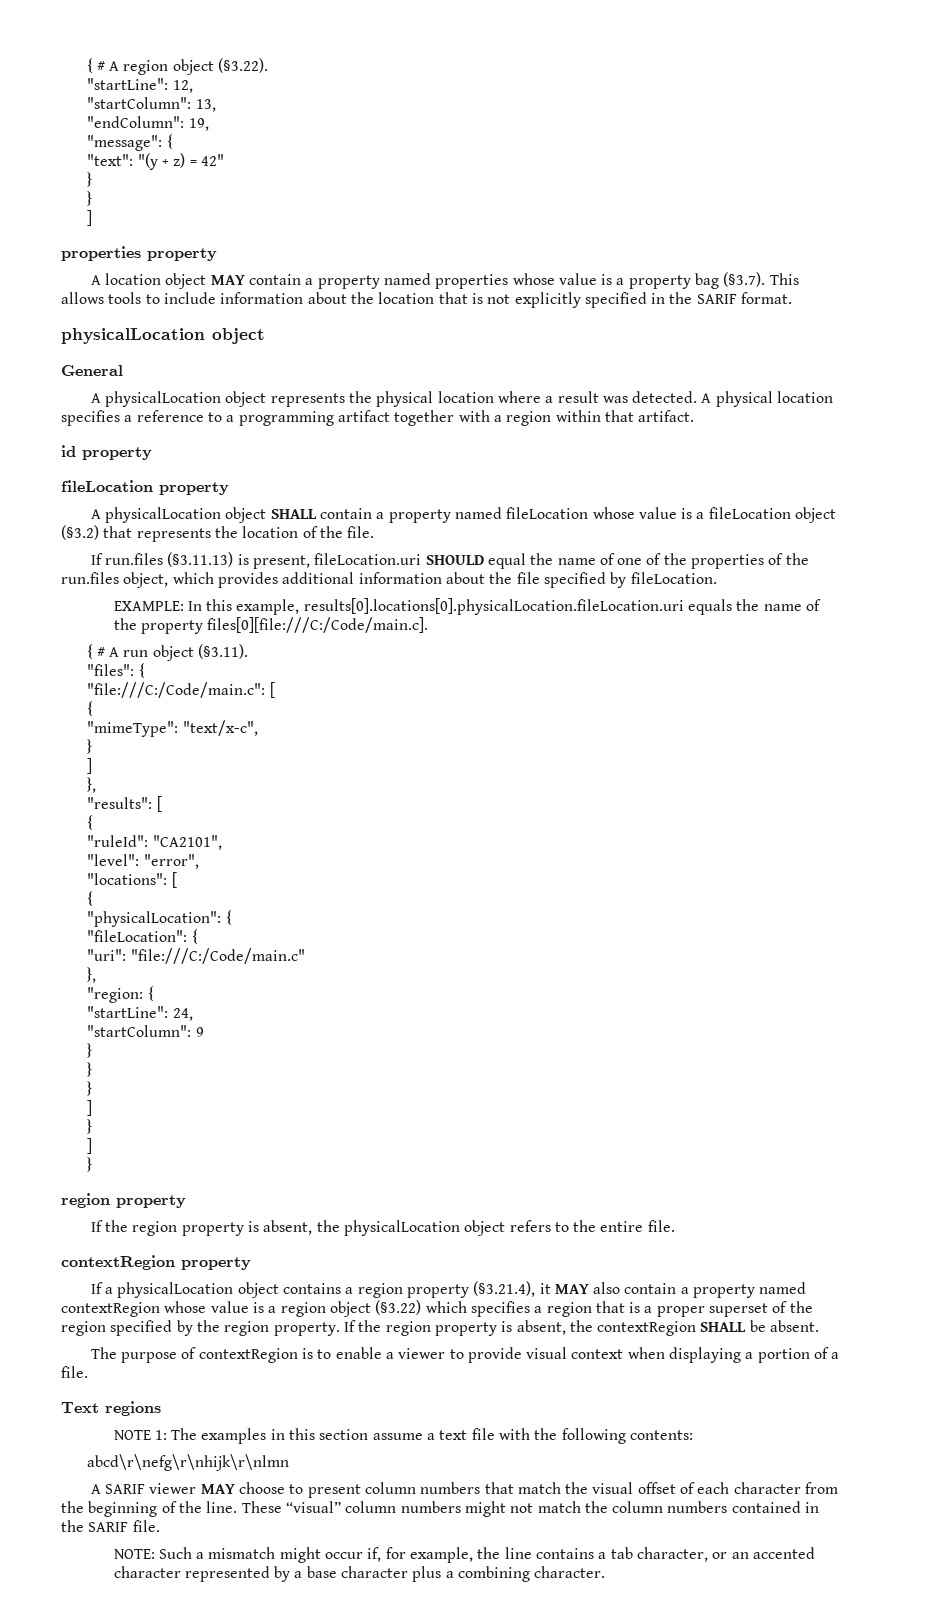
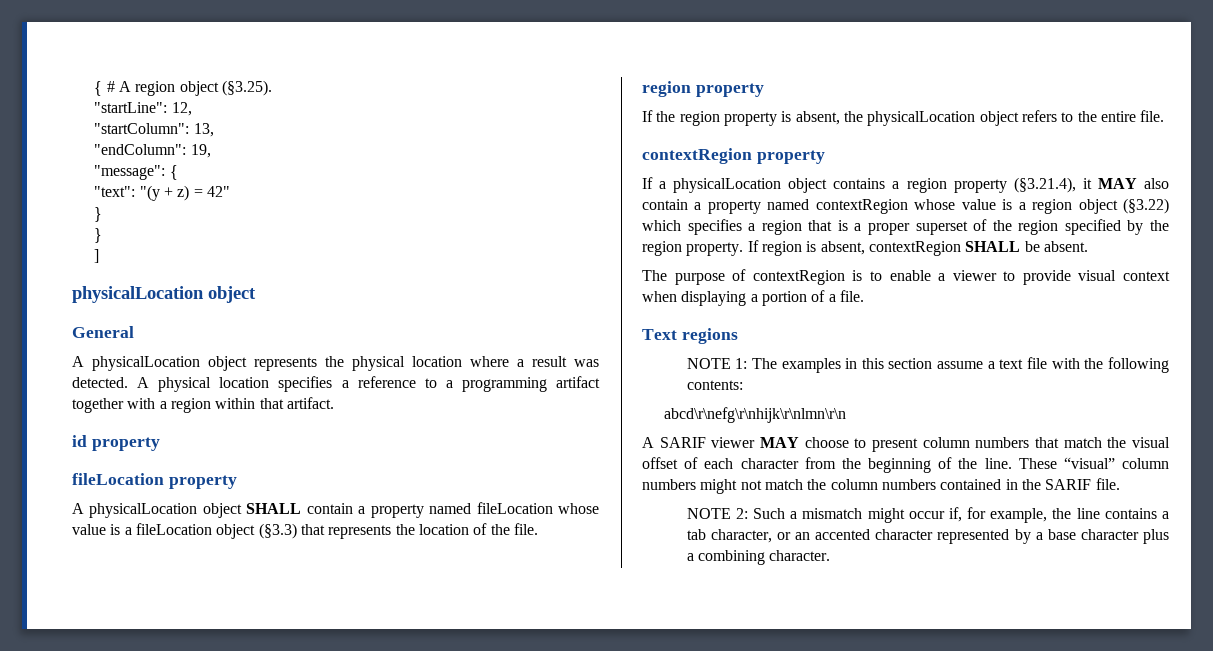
- { # A region object (§3.22).
+ { # A region object (§3.25).
- properties property
- A location object MAY contain a property named properties whose value is a property bag (§3.7). This allows tools to include information about the location that is not explicitly specified in the SARIF format.
- A physicalLocation object SHALL contain a property named fileLocation whose value is a fileLocation object (§3.2) that represents the location of the file.
+ A physicalLocation object SHALL contain a property named fileLocation whose value is a fileLocation object (§3.3) that represents the location of the file.
- If run.files (§3.11.13) is present, fileLocation.uri SHOULD equal the name of one of the properties of the run.files object, which provides additional information about the file specified by fileLocation.
- EXAMPLE: In this example, results[0].locations[0].physicalLocation.fileLocation.uri equals the name of the property files[0][file:///C:/Code/main.c].
- { # A run object (§3.11).
- "files": {
- "file:///C:/Code/main.c": [
- {
- "mimeType": "text/x-c",
- }
- ]
- },
- "results": [
- {
- "ruleId": "CA2101",
- "level": "error",
- "locations": [
- {
- "physicalLocation": {
- "fileLocation": {
- "uri": "file:///C:/Code/main.c"
- },
- "region: {
- "startLine": 24,
- "startColumn": 9
- }
- }
- }
- ]
- }
- ]
- }
- If the region property is absent, the contextRegion SHALL be absent.
+ If region is absent, contextRegion SHALL be absent.
- abcd\r\nefg\r\nhijk\r\nlmn
+ abcd\r\nefg\r\nhijk\r\nlmn\r\n
- NOTE: Such a mismatch might occur if, for example, the line contains a tab character, or an accented character represented by a base character plus a combining character.
+ NOTE 2: Such a mismatch might occur if, for example, the line contains a tab character, or an accented character represented by a base character plus a combining character.

